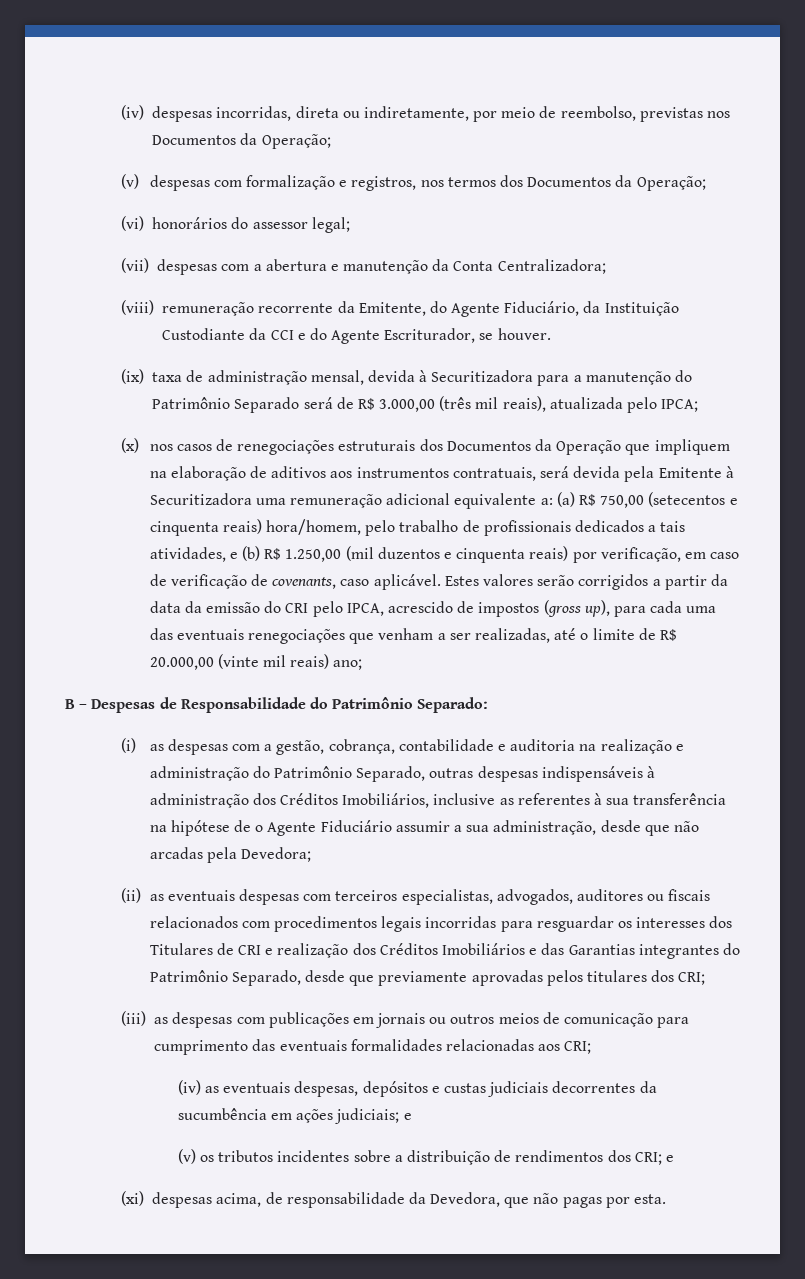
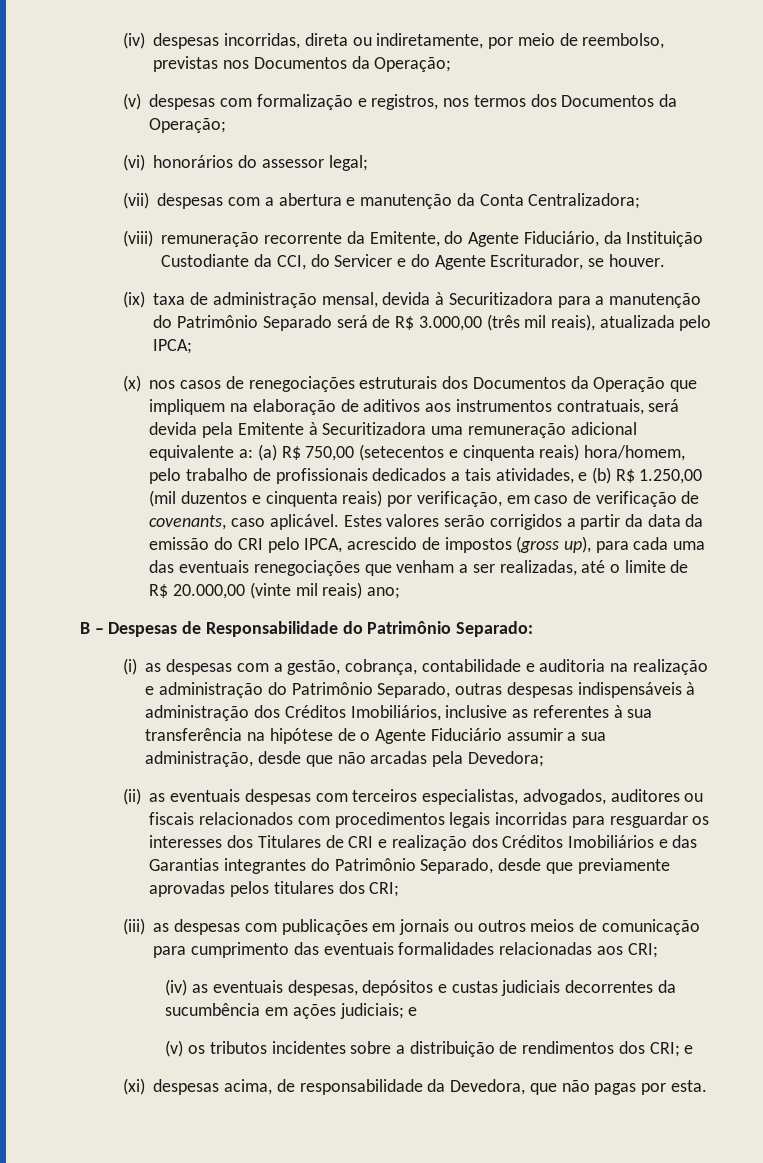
- (viii) remuneração recorrente da Emitente, do Agente Fiduciário, da Instituição Custodiante da CCI e do Agente Escriturador, se houver.
+ (viii) remuneração recorrente da Emitente, do Agente Fiduciário, da Instituição Custodiante da CCI, do Servicer e do Agente Escriturador, se houver.

